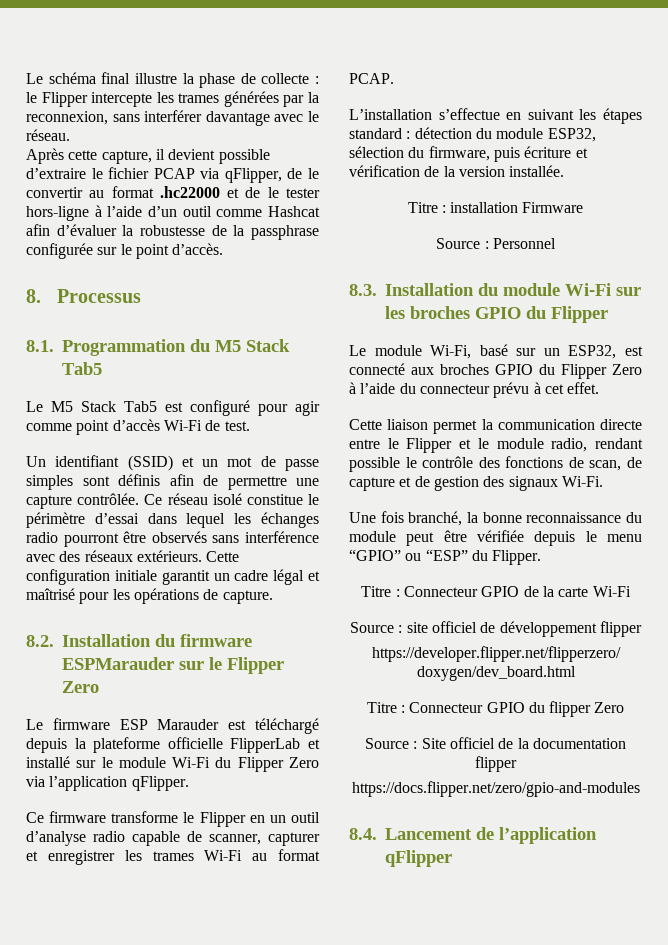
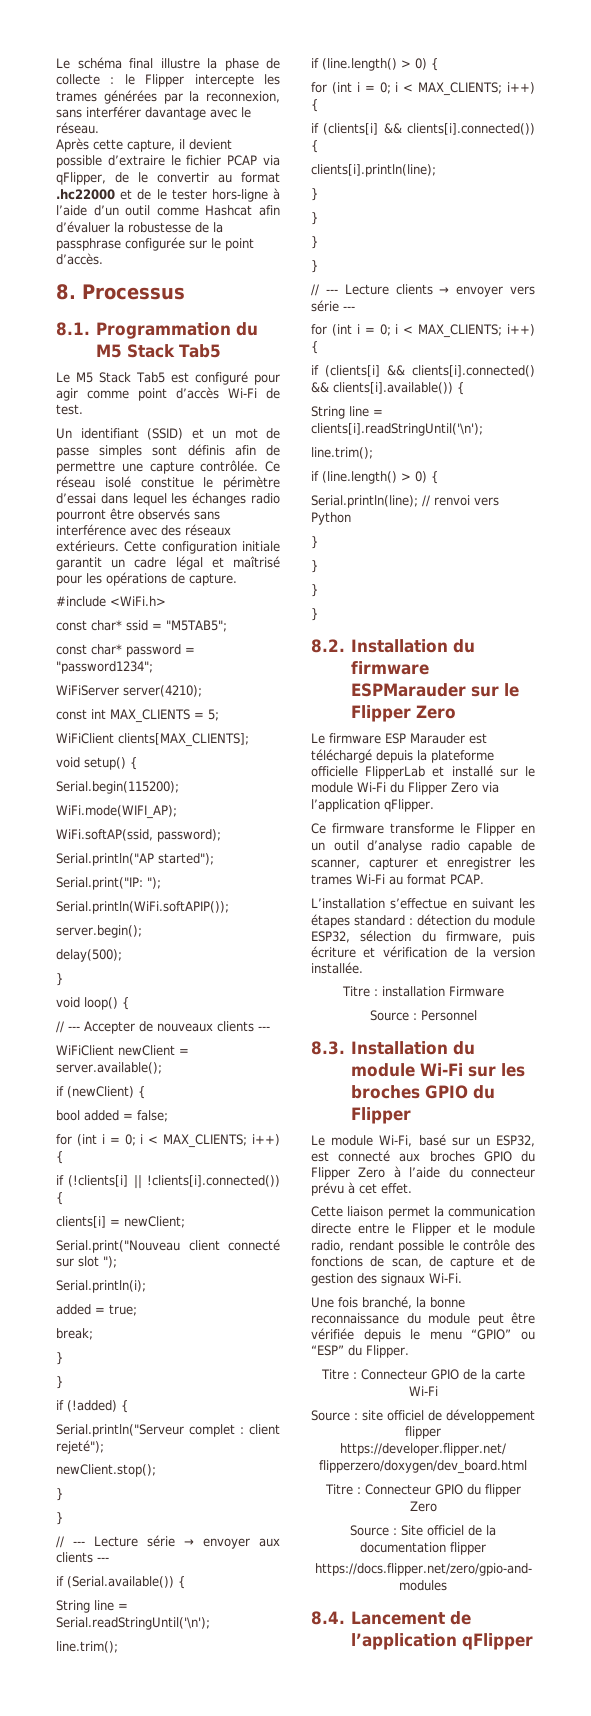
+ #include <WiFi.h>
+ const char* ssid = "M5TAB5";
+ const char* password = "password1234";
+ WiFiServer server(4210);
+ const int MAX_CLIENTS = 5;
+ WiFiClient clients[MAX_CLIENTS];
+ void setup() {
+ Serial.begin(115200);
+ WiFi.mode(WIFI_AP);
+ WiFi.softAP(ssid, password);
+ Serial.println("AP started");
+ Serial.print("IP: ");
+ Serial.println(WiFi.softAPIP());
+ server.begin();
+ delay(500);
+ }
+ void loop() {
+ // --- Accepter de nouveaux clients ---
+ WiFiClient newClient = server.available();
+ if (newClient) {
+ bool added = false;
+ for (int i = 0; i < MAX_CLIENTS; i++) {
+ if (!clients[i] || !clients[i].connected()) {
+ clients[i] = newClient;
+ Serial.print("Nouveau client connecté sur slot ");
+ Serial.println(i);
+ added = true;
+ break;
+ }
+ }
+ if (!added) {
+ Serial.println("Serveur complet : client rejeté");
+ newClient.stop();
+ }
+ }
+ // --- Lecture série → envoyer aux clients ---
+ if (Serial.available()) {
+ String line = Serial.readStringUntil('\n');
+ line.trim();
+ if (line.length() > 0) {
+ for (int i = 0; i < MAX_CLIENTS; i++) {
+ if (clients[i] && clients[i].connected()) {
+ clients[i].println(line);
+ }
+ }
+ }
+ }
+ // --- Lecture clients → envoyer vers série ---
+ for (int i = 0; i < MAX_CLIENTS; i++) {
+ if (clients[i] && clients[i].connected() && clients[i].available()) {
+ String line = clients[i].readStringUntil('\n');
+ line.trim();
+ if (line.length() > 0) {
+ Serial.println(line); // renvoi vers Python
+ }
+ }
+ }
+ }

